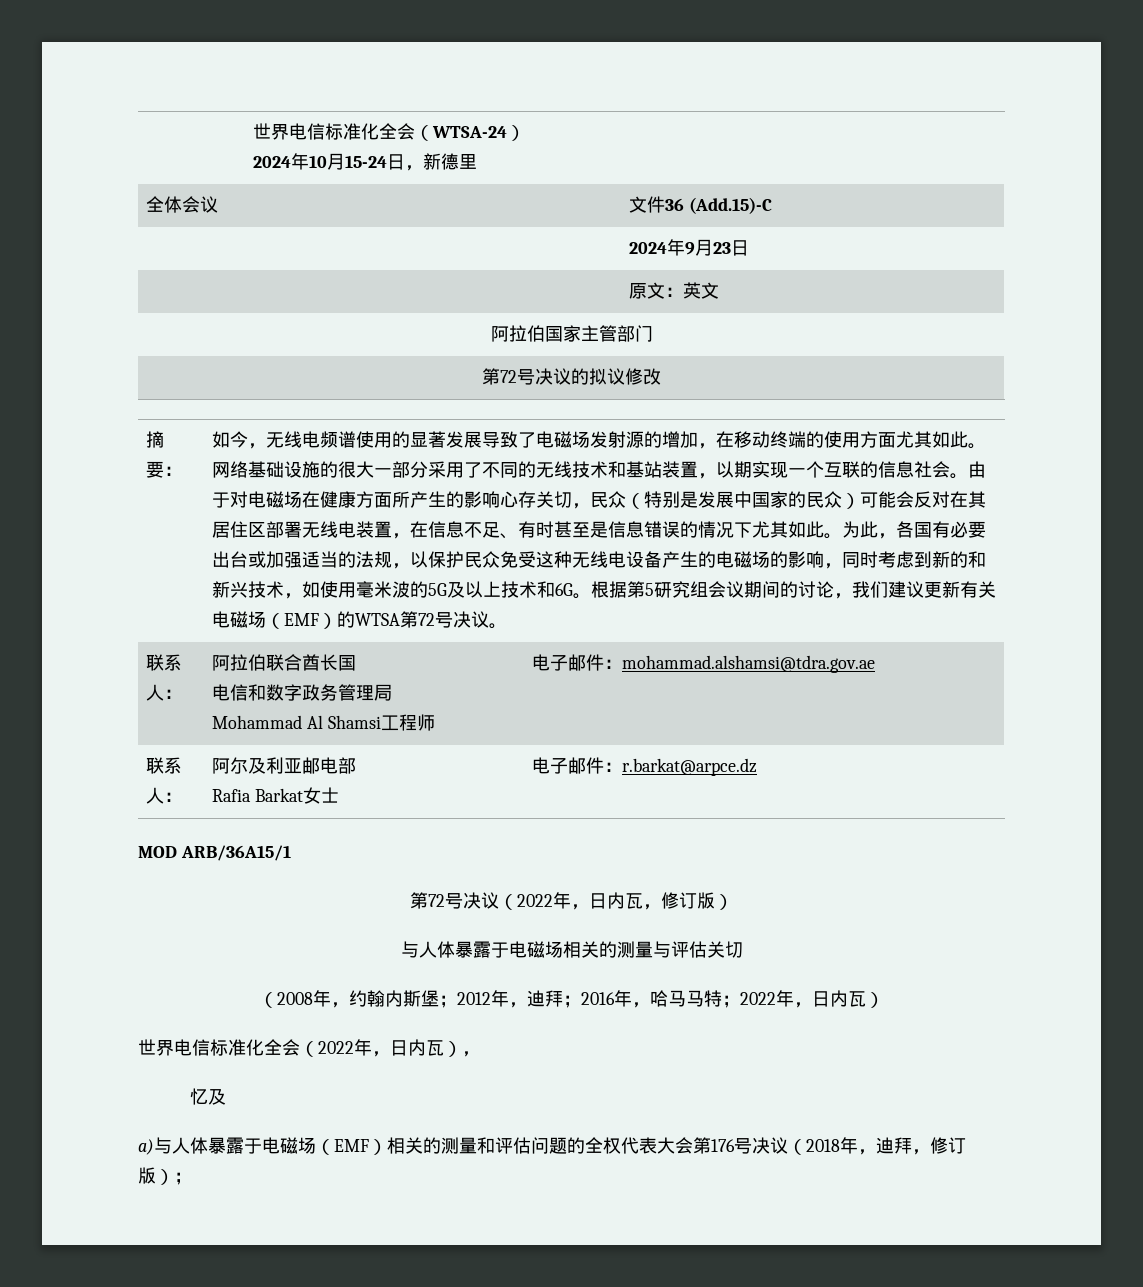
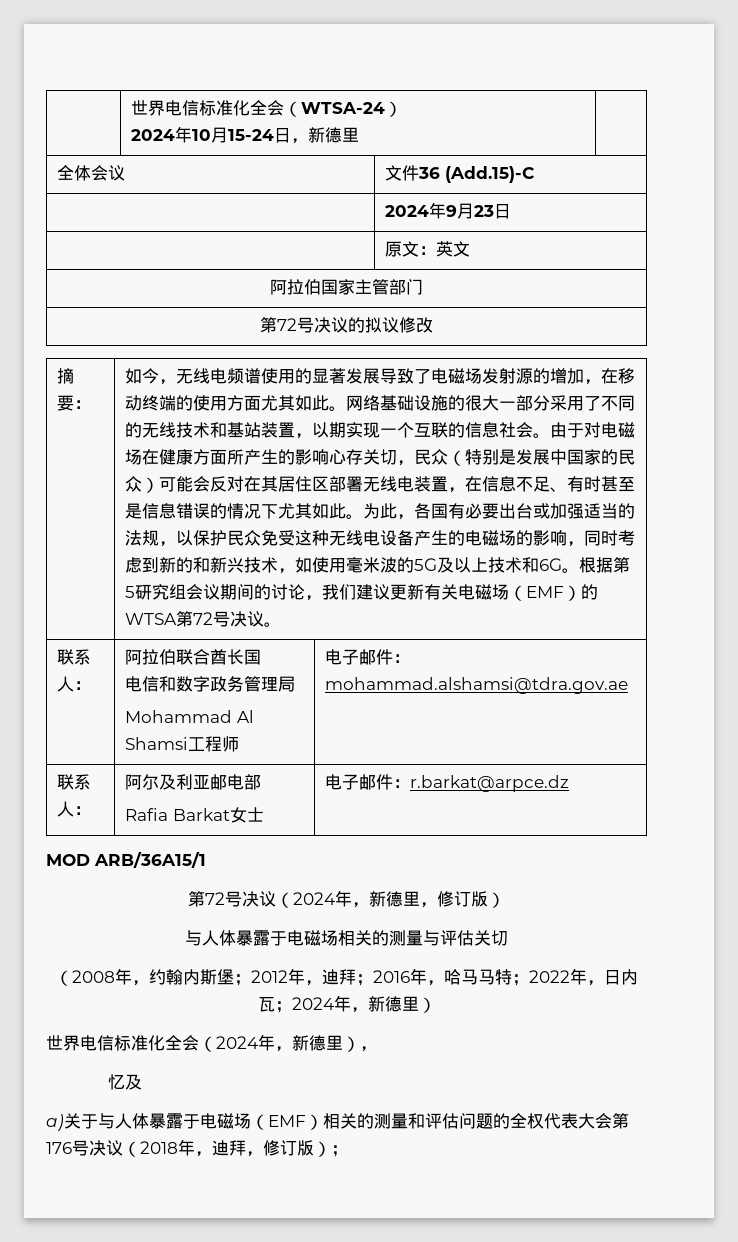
- 第72号决议（2022年，日内瓦，修订版）
+ 第72号决议（2024年，新德里，修订版）
- （2008年，约翰内斯堡；2012年，迪拜；2016年，哈马马特；2022年，日内瓦）
+ （2008年，约翰内斯堡；2012年，迪拜；2016年，哈马马特；2022年，日内瓦；2024年，新德里）
- 世界电信标准化全会（2022年，日内瓦），
+ 世界电信标准化全会（2024年，新德里），
- a)与人体暴露于电磁场（EMF）相关的测量和评估问题的全权代表大会第176号决议（2018年，迪拜，修订版）；
+ a)关于与人体暴露于电磁场（EMF）相关的测量和评估问题的全权代表大会第176号决议（2018年，迪拜，修订版）；

